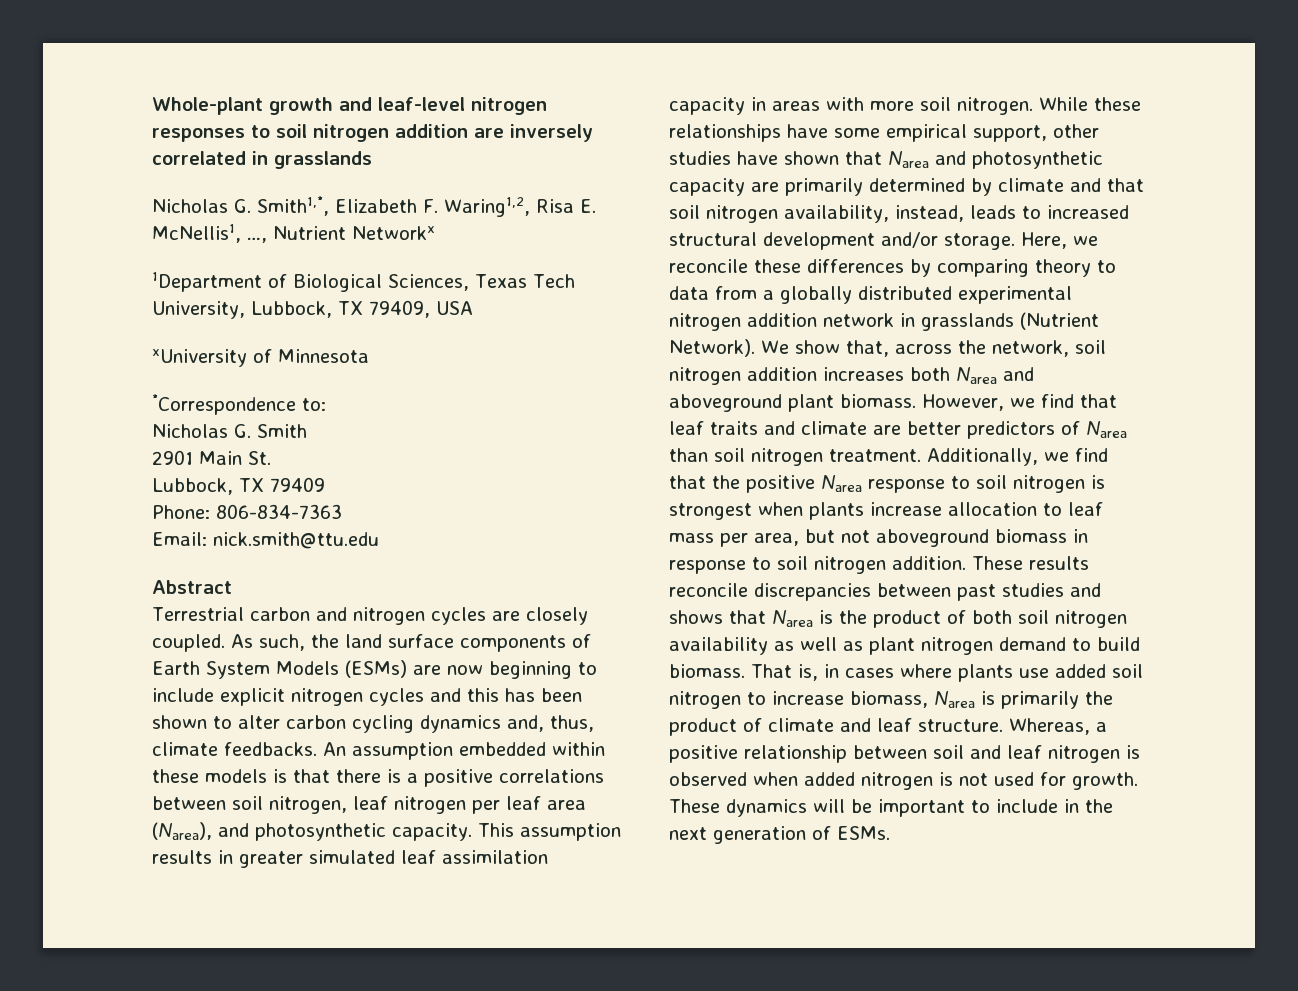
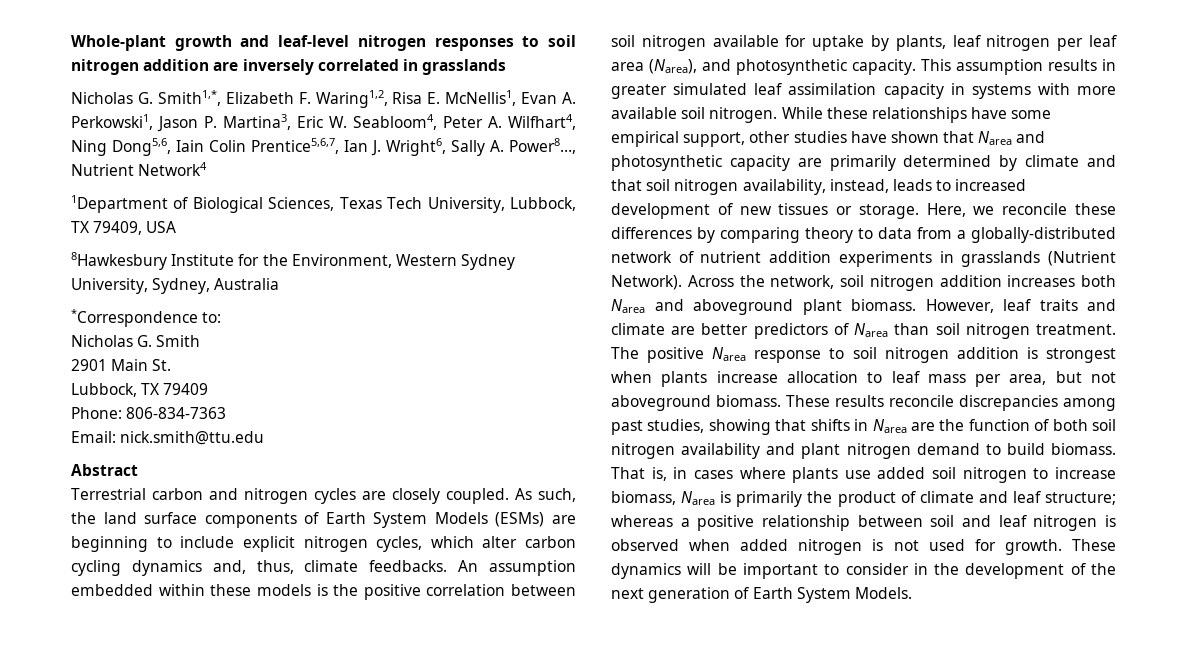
- Nicholas G. Smith1,*, Elizabeth F. Waring1,2, Risa E. McNellis1, …, Nutrient Networkx
+ Nicholas G. Smith1,*, Elizabeth F. Waring1,2, Risa E. McNellis1, Evan A. Perkowski1, Jason P. Martina3, Eric W. Seabloom4, Peter A. Wilfhart4, Ning Dong5,6, Iain Colin Prentice5,6,7, Ian J. Wright6, Sally A. Power8…, Nutrient Network4
- xUniversity of Minnesota
+ 8Hawkesbury Institute for the Environment, Western Sydney University, Sydney, Australia
- As such, the land surface components of Earth System Models (ESMs) are now beginning to include explicit nitrogen cycles and this has been shown to alter carbon cycling dynamics and, thus, climate feedbacks.
+ As such, the land surface components of Earth System Models (ESMs) are beginning to include explicit nitrogen cycles, which alter carbon cycling dynamics and, thus, climate feedbacks.
- An assumption embedded within these models is that there is a positive correlations between soil nitrogen, leaf nitrogen per leaf area (Narea), and photosynthetic capacity.
+ An assumption embedded within these models is the positive correlation between soil nitrogen available for uptake by plants, leaf nitrogen per leaf area (Narea), and photosynthetic capacity.
- This assumption results in greater simulated leaf assimilation capacity in areas with more soil nitrogen.
+ This assumption results in greater simulated leaf assimilation capacity in systems with more available soil nitrogen.
- While these relationships have some empirical support, other studies have shown that Narea and photosynthetic capacity are primarily determined by climate and that soil nitrogen availability, instead, leads to increased structural development and/or storage.
+ While these relationships have some empirical support, other studies have shown that Narea and photosynthetic capacity are primarily determined by climate and that soil nitrogen availability, instead, leads to increased development of new tissues or storage.
- Here, we reconcile these differences by comparing theory to data from a globally distributed experimental nitrogen addition network in grasslands (Nutrient Network). We show that, across the network, soil nitrogen addition increases both Narea and aboveground plant biomass.
+ Here, we reconcile these differences by comparing theory to data from a globally-distributed network of nutrient addition experiments in grasslands (Nutrient Network). Across the network, soil nitrogen addition increases both Narea and aboveground plant biomass.
- However, we find that leaf traits and climate are better predictors of Narea than soil nitrogen treatment.
+ However, leaf traits and climate are better predictors of Narea than soil nitrogen treatment.
- Additionally, we find that the positive Narea response to soil nitrogen is strongest when plants increase allocation to leaf mass per area, but not aboveground biomass in response to soil nitrogen addition. These results reconcile discrepancies between past studies and shows that Narea is the product of both soil nitrogen availability as well as plant nitrogen demand to build biomass.
+ The positive Narea response to soil nitrogen addition is strongest when plants increase allocation to leaf mass per area, but not aboveground biomass. These results reconcile discrepancies among past studies, showing that shifts in Narea are the function of both soil nitrogen availability and plant nitrogen demand to build biomass.
- That is, in cases where plants use added soil nitrogen to increase biomass, Narea is primarily the product of climate and leaf structure. Whereas, a positive relationship between soil and leaf nitrogen is observed when added nitrogen is not used for growth.
+ That is, in cases where plants use added soil nitrogen to increase biomass, Narea is primarily the product of climate and leaf structure; whereas a positive relationship between soil and leaf nitrogen is observed when added nitrogen is not used for growth.
- These dynamics will be important to include in the next generation of ESMs.
+ These dynamics will be important to consider in the development of the next generation of Earth System Models.

